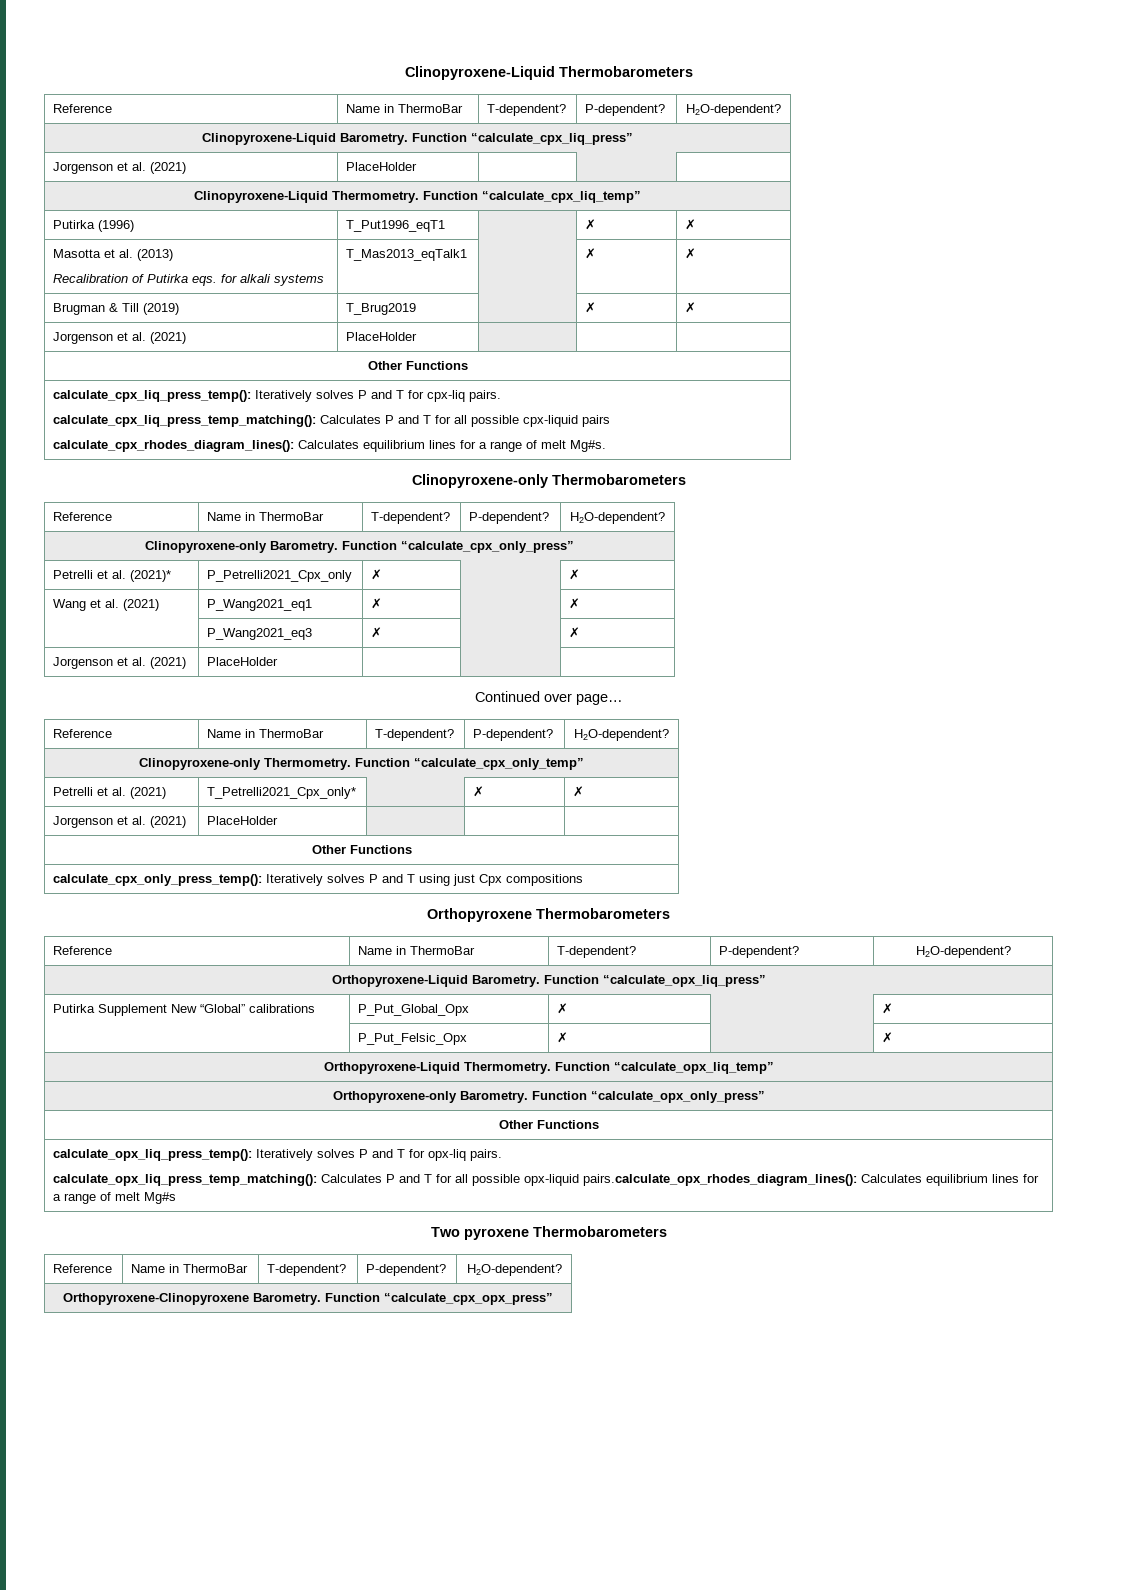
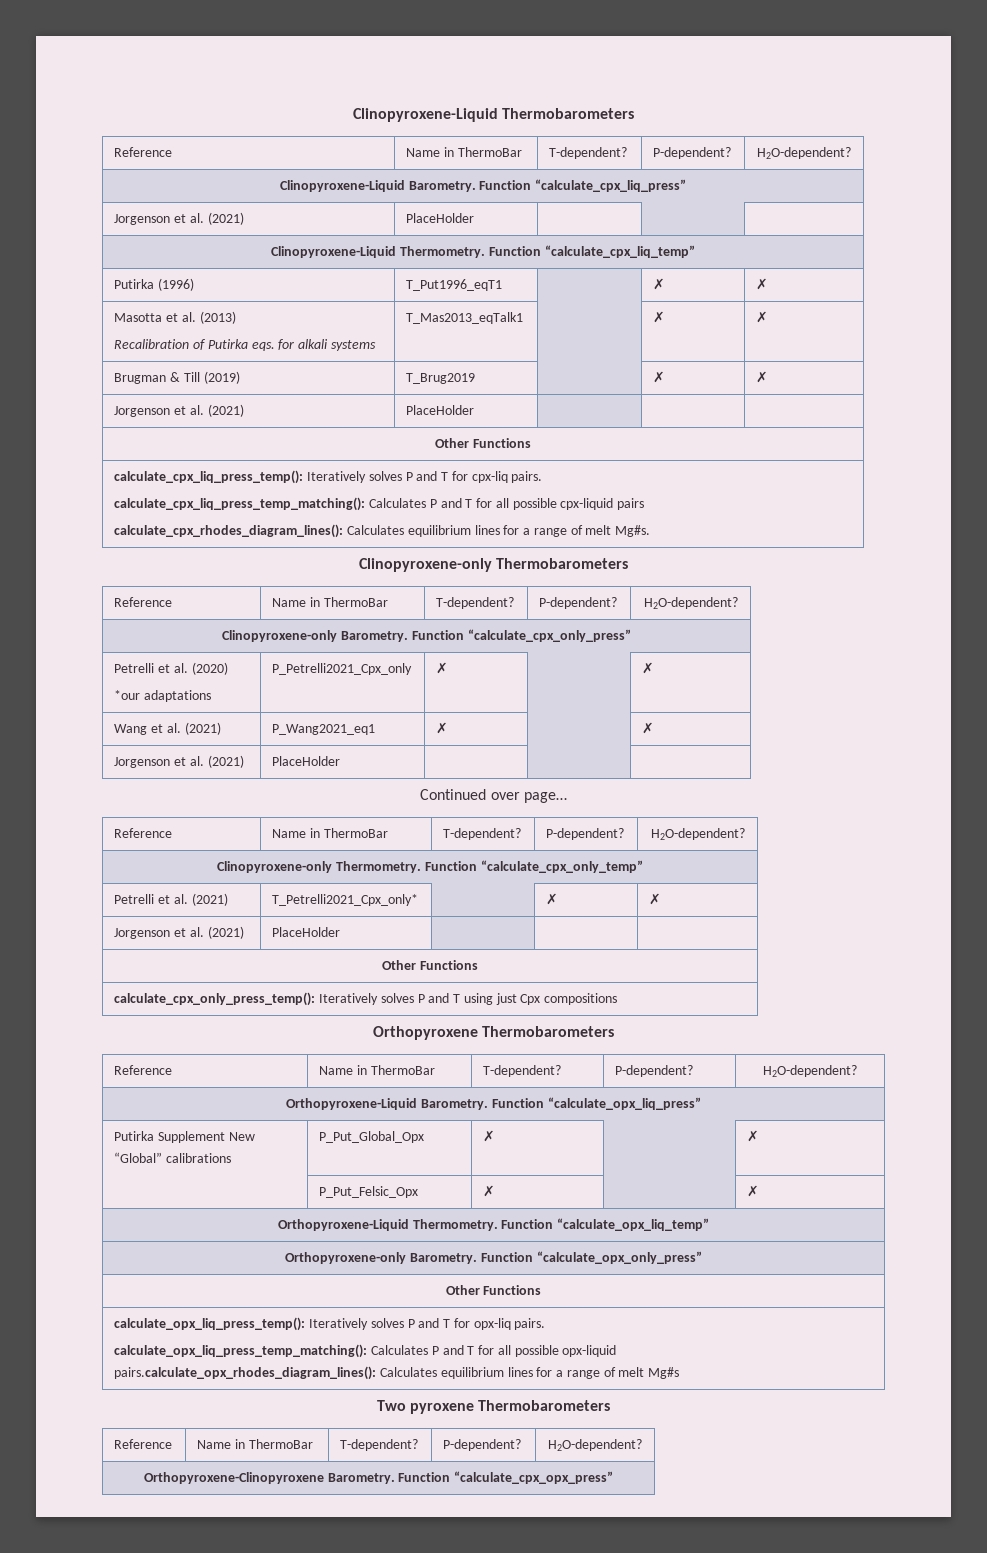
- Petrelli et al. (2021)* | P_Petrelli2021_Cpx_only | ✗ | | ✗
+ Petrelli et al. (2020)
+ *our adaptations | P_Petrelli2021_Cpx_only | ✗ | | ✗
- | P_Wang2021_eq3 | ✗ | | ✗

